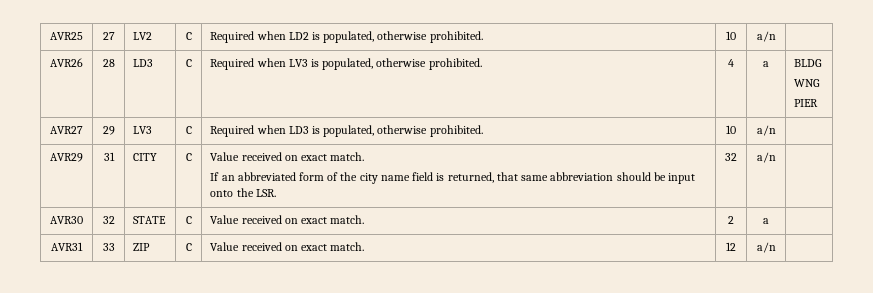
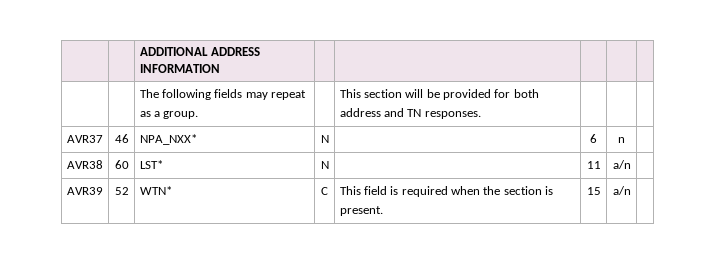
- AVR25 | 27 | LV2 | C | Required when LD2 is populated, otherwise prohibited. | 10 | a/n |
- AVR26 | 28 | LD3 | C | Required when LV3 is populated, otherwise prohibited. | 4 | a | BLDG
- WNG
- PIER
- AVR27 | 29 | LV3 | C | Required when LD3 is populated, otherwise prohibited. | 10 | a/n |
- AVR29 | 31 | CITY | C | Value received on exact match.
- If an abbreviated form of the city name field is returned, that same abbreviation should be input onto the LSR. | 32 | a/n |
- AVR30 | 32 | STATE | C | Value received on exact match. | 2 | a |
- AVR31 | 33 | ZIP | C | Value received on exact match. | 12 | a/n |
+ | | ADDITIONAL ADDRESS INFORMATION | | | | |
+ | | The following fields may repeat as a group. | | This section will be provided for both address and TN responses. | | |
+ AVR37 | 46 | NPA_NXX* | N | | 6 | n |
+ AVR38 | 60 | LST* | N | | 11 | a/n |
+ AVR39 | 52 | WTN* | C | This field is required when the section is present. | 15 | a/n |

